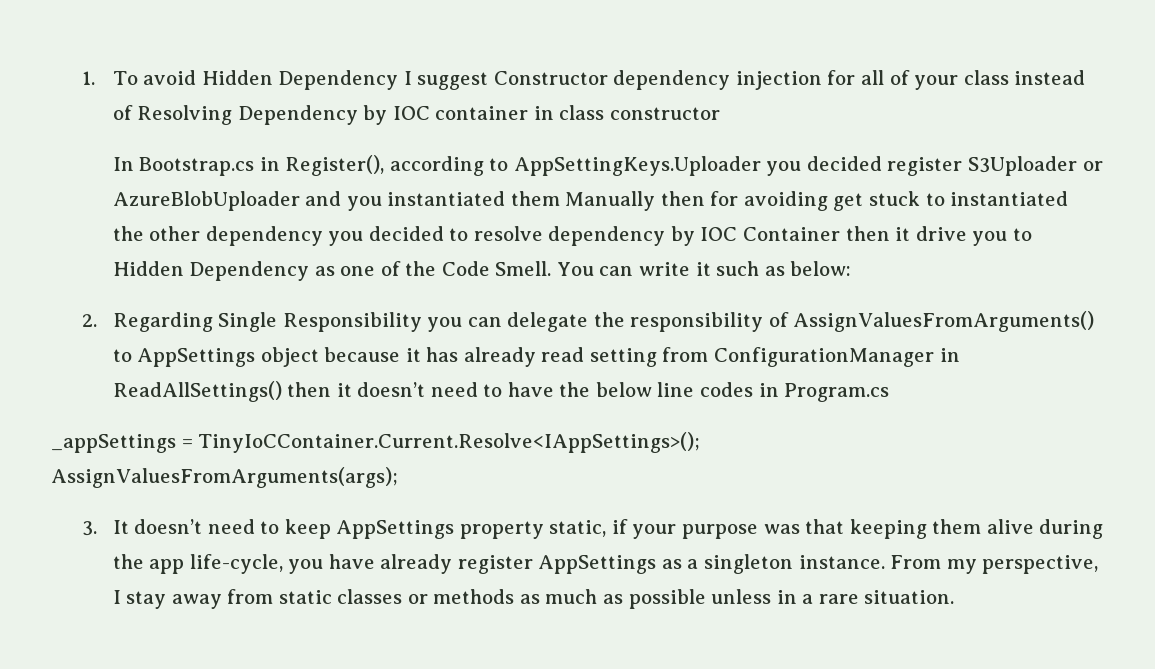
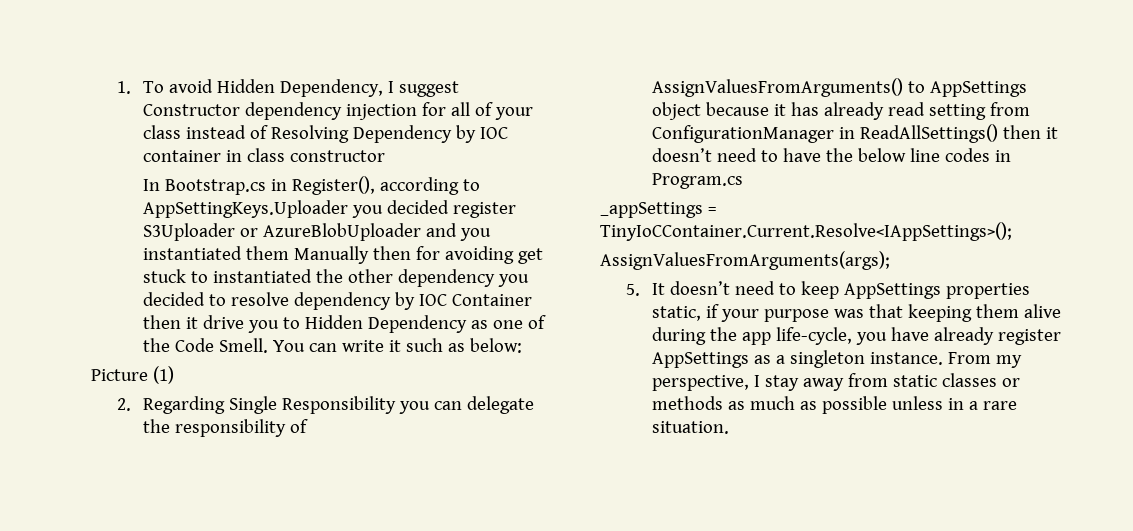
- 1. To avoid Hidden Dependency I suggest Constructor dependency injection for all of your class instead of Resolving Dependency by IOC container in class constructor
+ 1. To avoid Hidden Dependency, I suggest Constructor dependency injection for all of your class instead of Resolving Dependency by IOC container in class constructor
+ Picture (1)
- 3. It doesn’t need to keep AppSettings property static, if your purpose was that keeping them alive during the app life-cycle, you have already register AppSettings as a singleton instance.
+ 5. It doesn’t need to keep AppSettings properties static, if your purpose was that keeping them alive during the app life-cycle, you have already register AppSettings as a singleton instance.

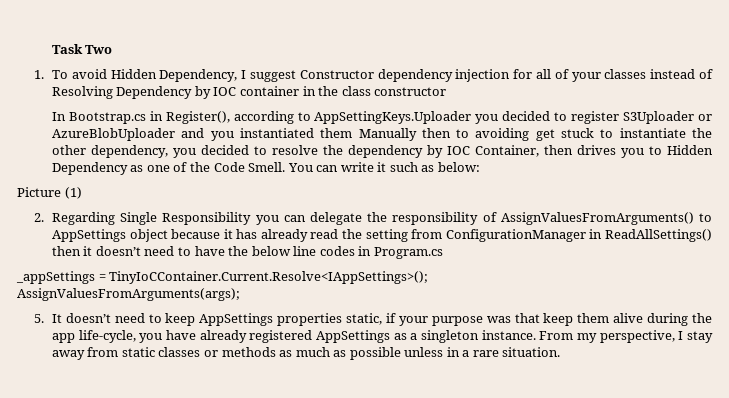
+ Task Two
- 1. To avoid Hidden Dependency, I suggest Constructor dependency injection for all of your class instead of Resolving Dependency by IOC container in class constructor
+ 1. To avoid Hidden Dependency, I suggest Constructor dependency injection for all of your classes instead of Resolving Dependency by IOC container in the class constructor
- In Bootstrap.cs in Register(), according to AppSettingKeys.Uploader you decided register S3Uploader or AzureBlobUploader and you instantiated them Manually then for avoiding get stuck to instantiated the other dependency you decided to resolve dependency by IOC Container then it drive you to Hidden Dependency as one of the Code Smell.
+ In Bootstrap.cs in Register(), according to AppSettingKeys.Uploader you decided to register S3Uploader or AzureBlobUploader and you instantiated them Manually then to avoiding get stuck to instantiate the other dependency, you decided to resolve the dependency by IOC Container, then drives you to Hidden Dependency as one of the Code Smell.
- 2. Regarding Single Responsibility you can delegate the responsibility of AssignValuesFromArguments() to AppSettings object because it has already read setting from ConfigurationManager in ReadAllSettings() then it doesn’t need to have the below line codes in Program.cs
+ 2. Regarding Single Responsibility you can delegate the responsibility of AssignValuesFromArguments() to AppSettings object because it has already read the setting from ConfigurationManager in ReadAllSettings() then it doesn’t need to have the below line codes in Program.cs
- 5. It doesn’t need to keep AppSettings properties static, if your purpose was that keeping them alive during the app life-cycle, you have already register AppSettings as a singleton instance.
+ 5. It doesn’t need to keep AppSettings properties static, if your purpose was that keep them alive during the app life-cycle, you have already registered AppSettings as a singleton instance.

